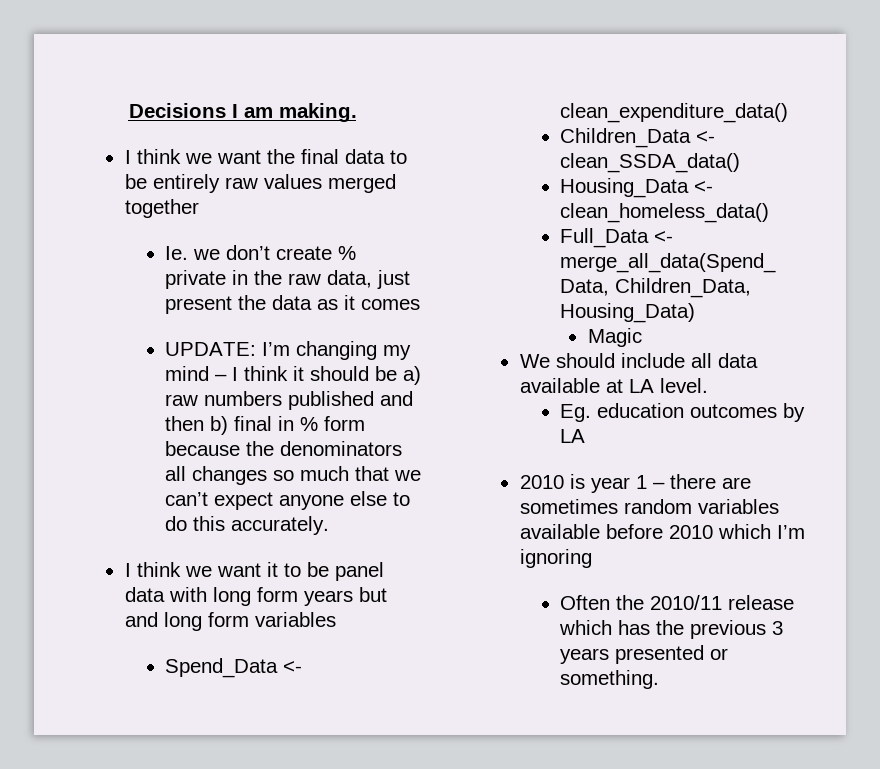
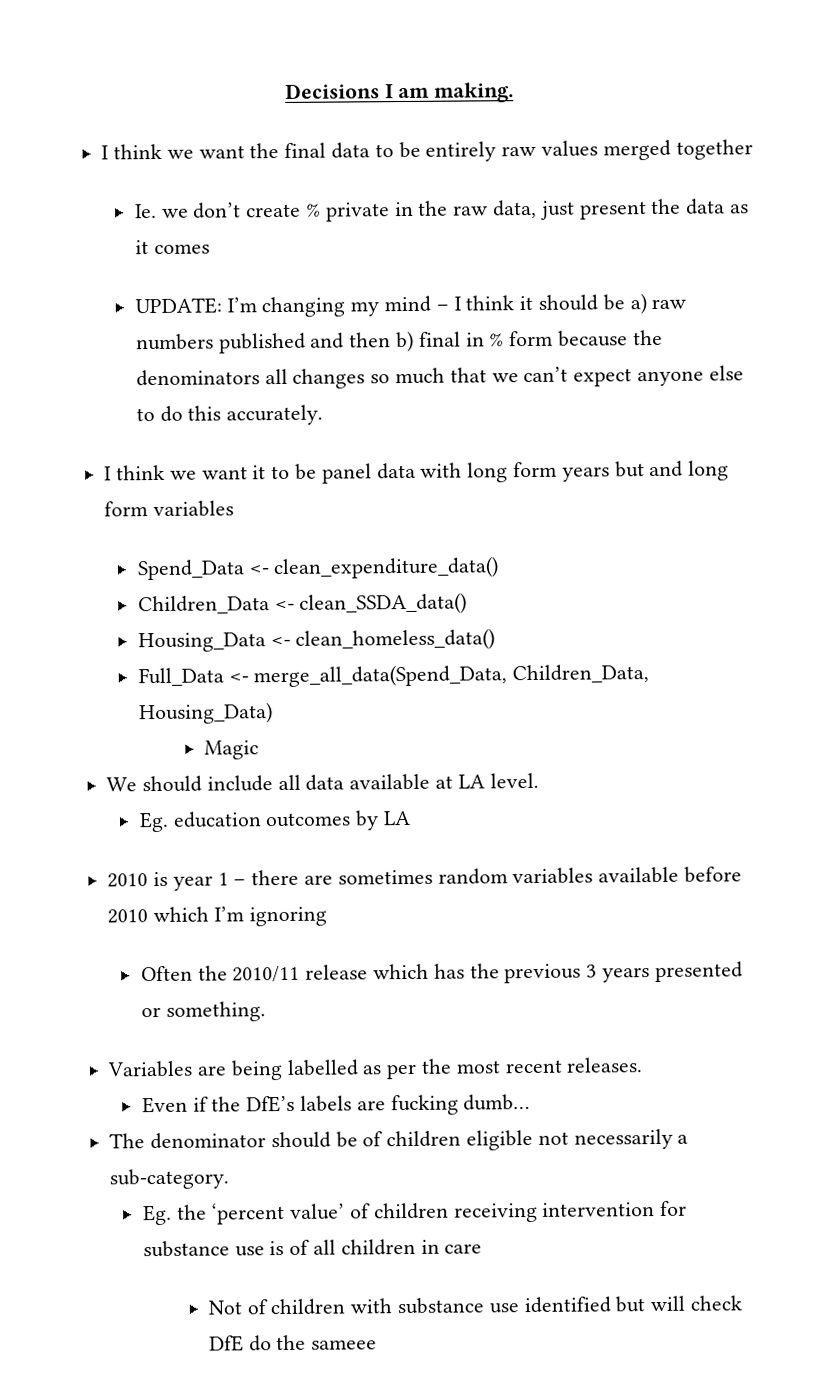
+ Variables are being labelled as per the most recent releases.
+ Even if the DfE’s labels are fucking dumb…
+ The denominator should be of children eligible not necessarily a sub-category.
+ Eg. the ‘percent value’ of children receiving intervention for substance use is of all children in care
+ Not of children with substance use identified but will check DfE do the sameee

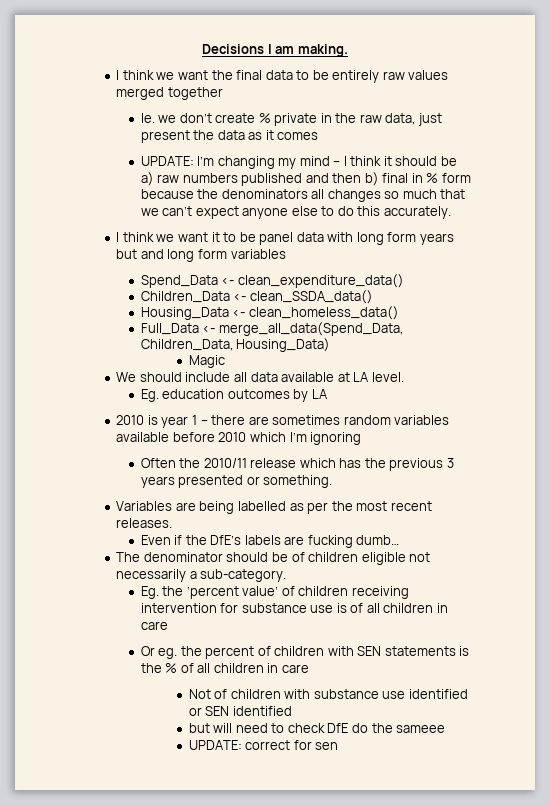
+ Or eg. the percent of children with SEN statements is the % of all children in care
- Not of children with substance use identified but will check DfE do the sameee
+ Not of children with substance use identified or SEN identified
+ but will need to check DfE do the sameee
+ UPDATE: correct for sen

